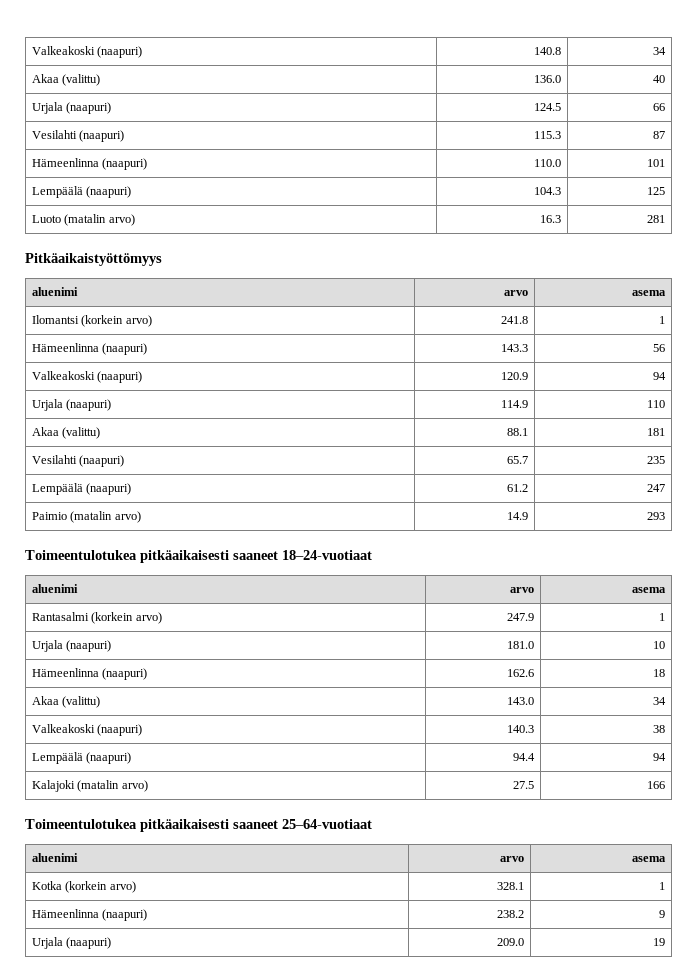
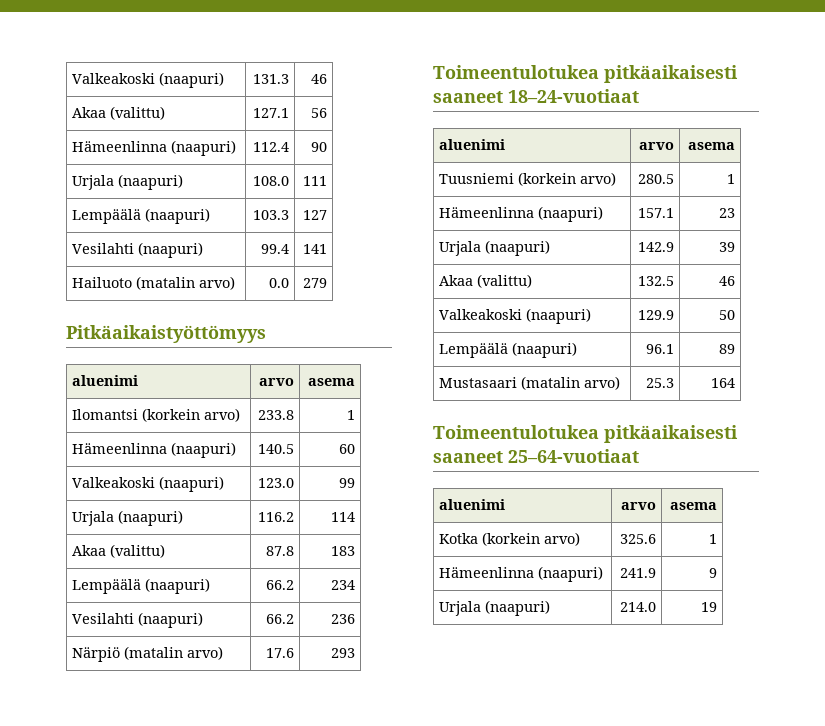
- Valkeakoski (naapuri) | 140.8 | 34
- Akaa (valittu) | 136.0 | 40
- Urjala (naapuri) | 124.5 | 66
- Vesilahti (naapuri) | 115.3 | 87
- Hämeenlinna (naapuri) | 110.0 | 101
- Lempäälä (naapuri) | 104.3 | 125
- Luoto (matalin arvo) | 16.3 | 281
+ Valkeakoski (naapuri) | 131.3 | 46
+ Akaa (valittu) | 127.1 | 56
+ Hämeenlinna (naapuri) | 112.4 | 90
+ Urjala (naapuri) | 108.0 | 111
+ Lempäälä (naapuri) | 103.3 | 127
+ Vesilahti (naapuri) | 99.4 | 141
+ Hailuoto (matalin arvo) | 0.0 | 279
- Ilomantsi (korkein arvo) | 241.8 | 1
- Hämeenlinna (naapuri) | 143.3 | 56
- Valkeakoski (naapuri) | 120.9 | 94
- Urjala (naapuri) | 114.9 | 110
- Akaa (valittu) | 88.1 | 181
- Vesilahti (naapuri) | 65.7 | 235
- Lempäälä (naapuri) | 61.2 | 247
- Paimio (matalin arvo) | 14.9 | 293
+ Ilomantsi (korkein arvo) | 233.8 | 1
+ Hämeenlinna (naapuri) | 140.5 | 60
+ Valkeakoski (naapuri) | 123.0 | 99
+ Urjala (naapuri) | 116.2 | 114
+ Akaa (valittu) | 87.8 | 183
+ Lempäälä (naapuri) | 66.2 | 234
+ Vesilahti (naapuri) | 66.2 | 236
+ Närpiö (matalin arvo) | 17.6 | 293
- Rantasalmi (korkein arvo) | 247.9 | 1
- Urjala (naapuri) | 181.0 | 10
- Hämeenlinna (naapuri) | 162.6 | 18
- Akaa (valittu) | 143.0 | 34
- Valkeakoski (naapuri) | 140.3 | 38
- Lempäälä (naapuri) | 94.4 | 94
- Kalajoki (matalin arvo) | 27.5 | 166
+ Tuusniemi (korkein arvo) | 280.5 | 1
+ Hämeenlinna (naapuri) | 157.1 | 23
+ Urjala (naapuri) | 142.9 | 39
+ Akaa (valittu) | 132.5 | 46
+ Valkeakoski (naapuri) | 129.9 | 50
+ Lempäälä (naapuri) | 96.1 | 89
+ Mustasaari (matalin arvo) | 25.3 | 164
- Kotka (korkein arvo) | 328.1 | 1
- Hämeenlinna (naapuri) | 238.2 | 9
+ Kotka (korkein arvo) | 325.6 | 1
+ Hämeenlinna (naapuri) | 241.9 | 9
- Urjala (naapuri) | 209.0 | 19
+ Urjala (naapuri) | 214.0 | 19

